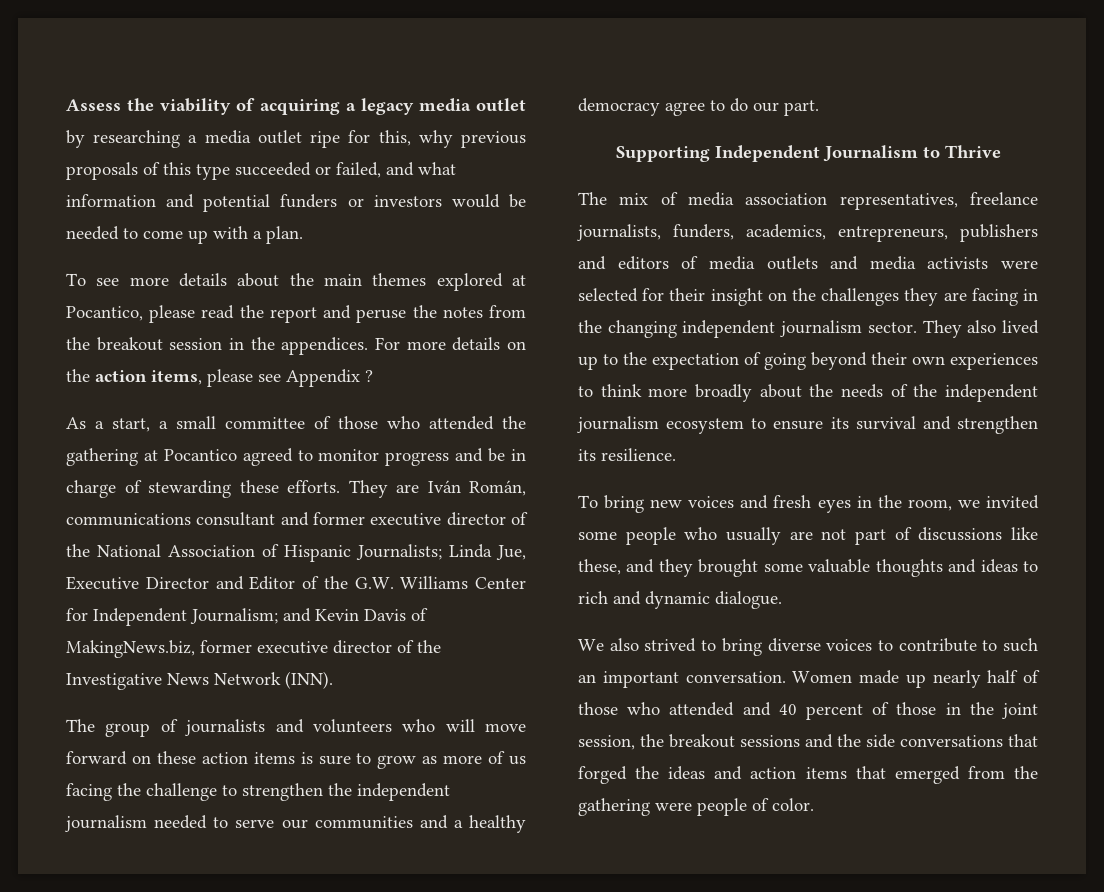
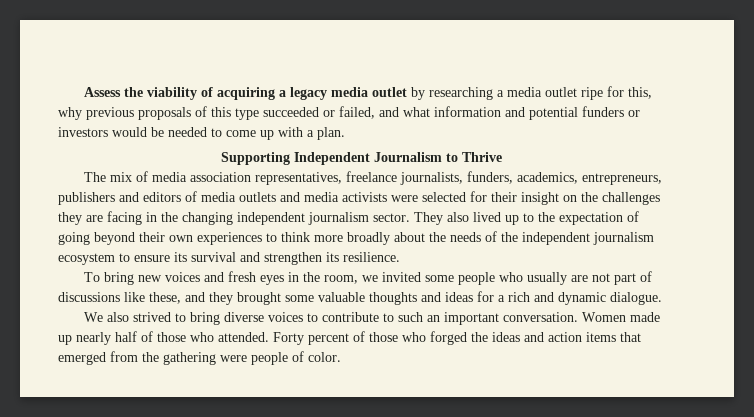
- To see more details about the main themes explored at Pocantico, please read the report and peruse the notes from the breakout session in the appendices. For more details on the action items, please see Appendix ?
- As a start, a small committee of those who attended the gathering at Pocantico agreed to monitor progress and be in charge of stewarding these efforts. They are Iván Román, communications consultant and former executive director of the National Association of Hispanic Journalists; Linda Jue, Executive Director and Editor of the G.W. Williams Center for Independent Journalism; and Kevin Davis of MakingNews.biz, former executive director of the Investigative News Network (INN).
- The group of journalists and volunteers who will move forward on these action items is sure to grow as more of us facing the challenge to strengthen the independent journalism needed to serve our communities and a healthy democracy agree to do our part.
- To bring new voices and fresh eyes in the room, we invited some people who usually are not part of discussions like these, and they brought some valuable thoughts and ideas to rich and dynamic dialogue.
+ To bring new voices and fresh eyes in the room, we invited some people who usually are not part of discussions like these, and they brought some valuable thoughts and ideas for a rich and dynamic dialogue.
- Women made up nearly half of those who attended and 40 percent of those in the joint session, the breakout sessions and the side conversations that forged the ideas and action items that emerged from the gathering were people of color.
+ Women made up nearly half of those who attended. Forty percent of those who forged the ideas and action items that emerged from the gathering were people of color.

